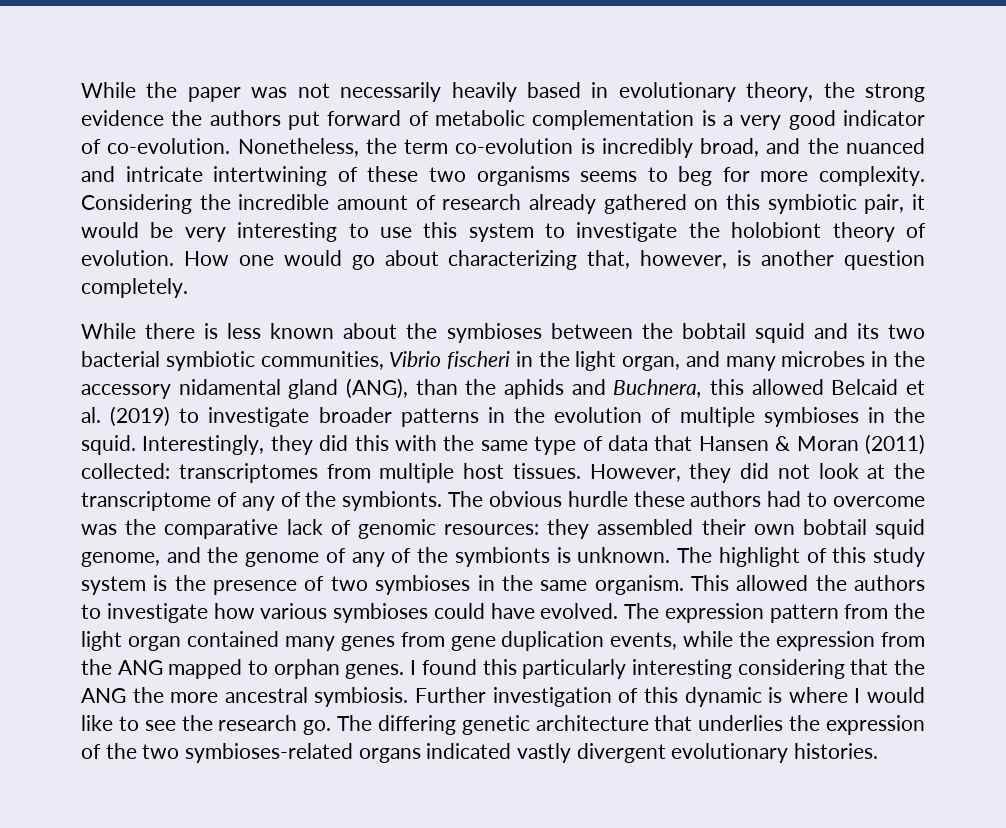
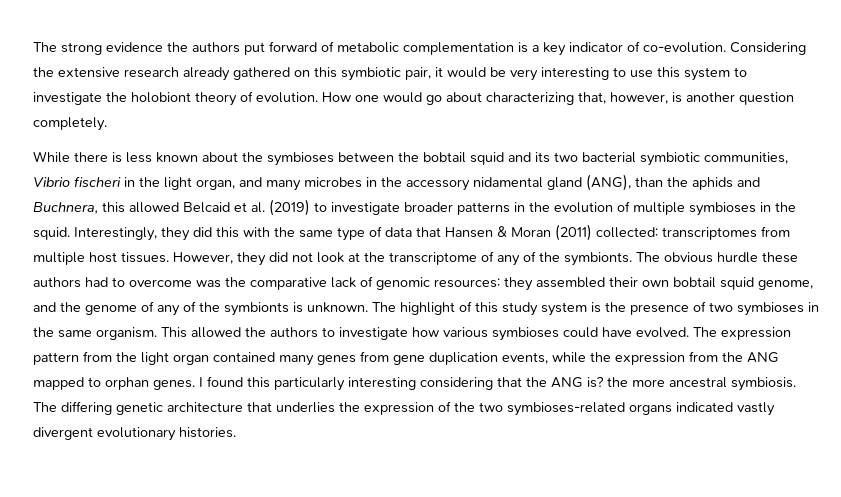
- While the paper was not necessarily heavily based in evolutionary theory, the strong evidence the authors put forward of metabolic complementation is a very good indicator of co-evolution.
+ The strong evidence the authors put forward of metabolic complementation is a key indicator of co-evolution.
- Nonetheless, the term co-evolution is incredibly broad, and the nuanced and intricate intertwining of these two organisms seems to beg for more complexity. Considering the incredible amount of research already gathered on this symbiotic pair, it would be very interesting to use this system to investigate the holobiont theory of evolution.
+ Considering the extensive research already gathered on this symbiotic pair, it would be very interesting to use this system to investigate the holobiont theory of evolution.
- I found this particularly interesting considering that the ANG the more ancestral symbiosis.
+ I found this particularly interesting considering that the ANG is? the more ancestral symbiosis.
- Further investigation of this dynamic is where I would like to see the research go.

